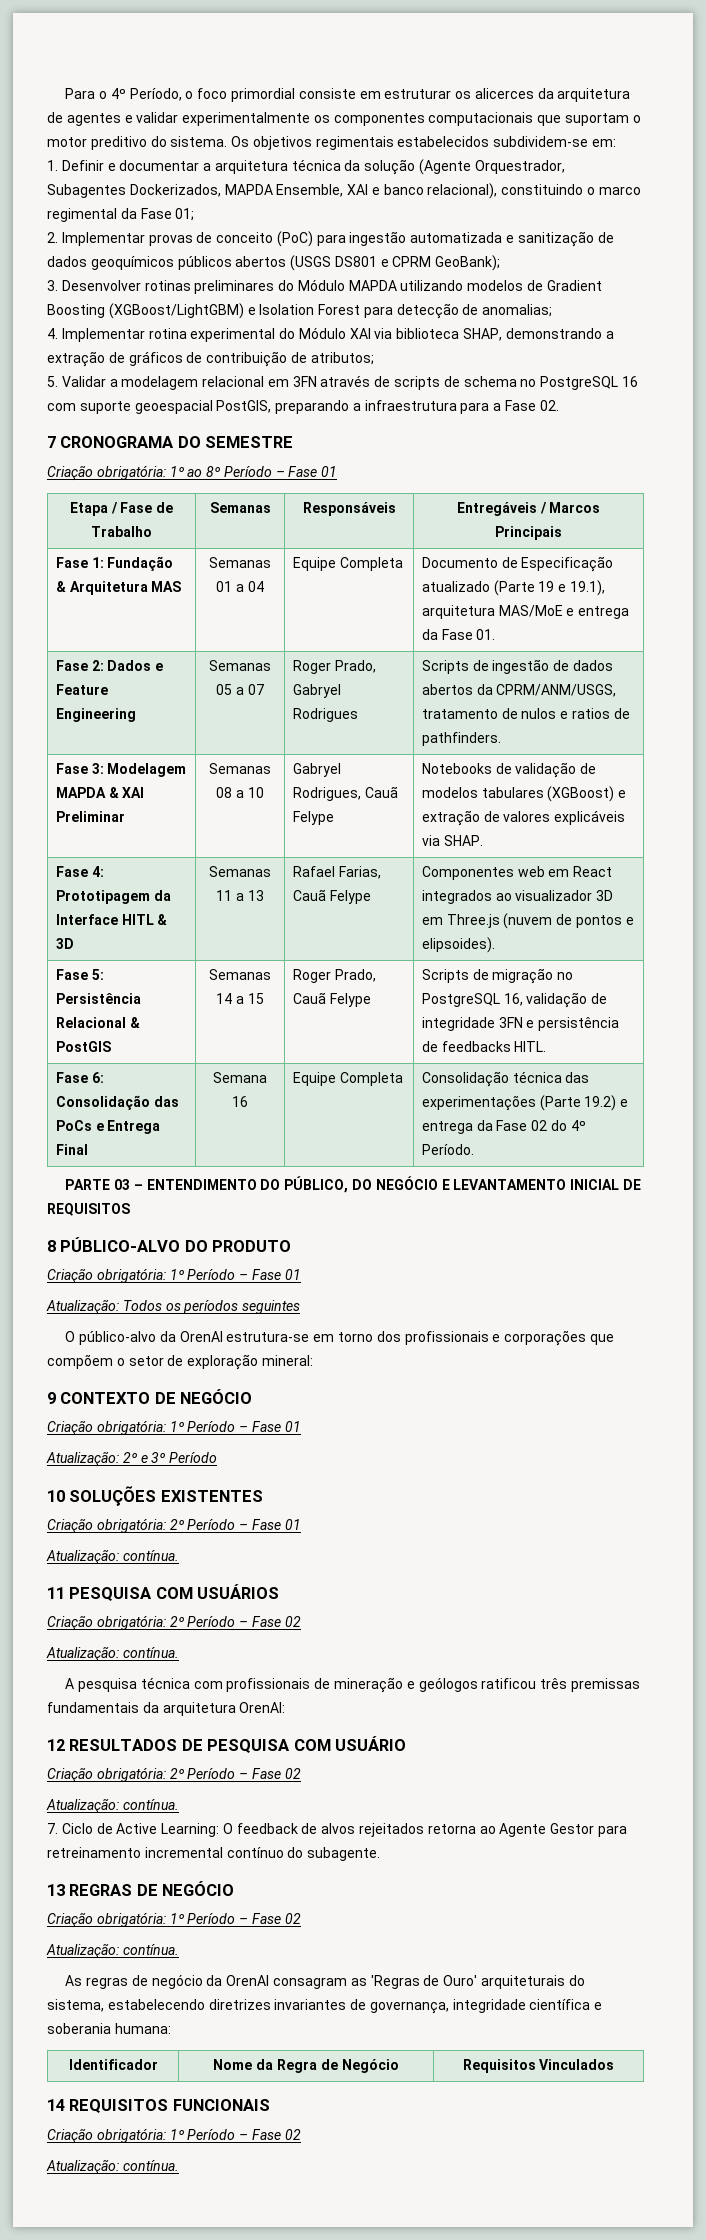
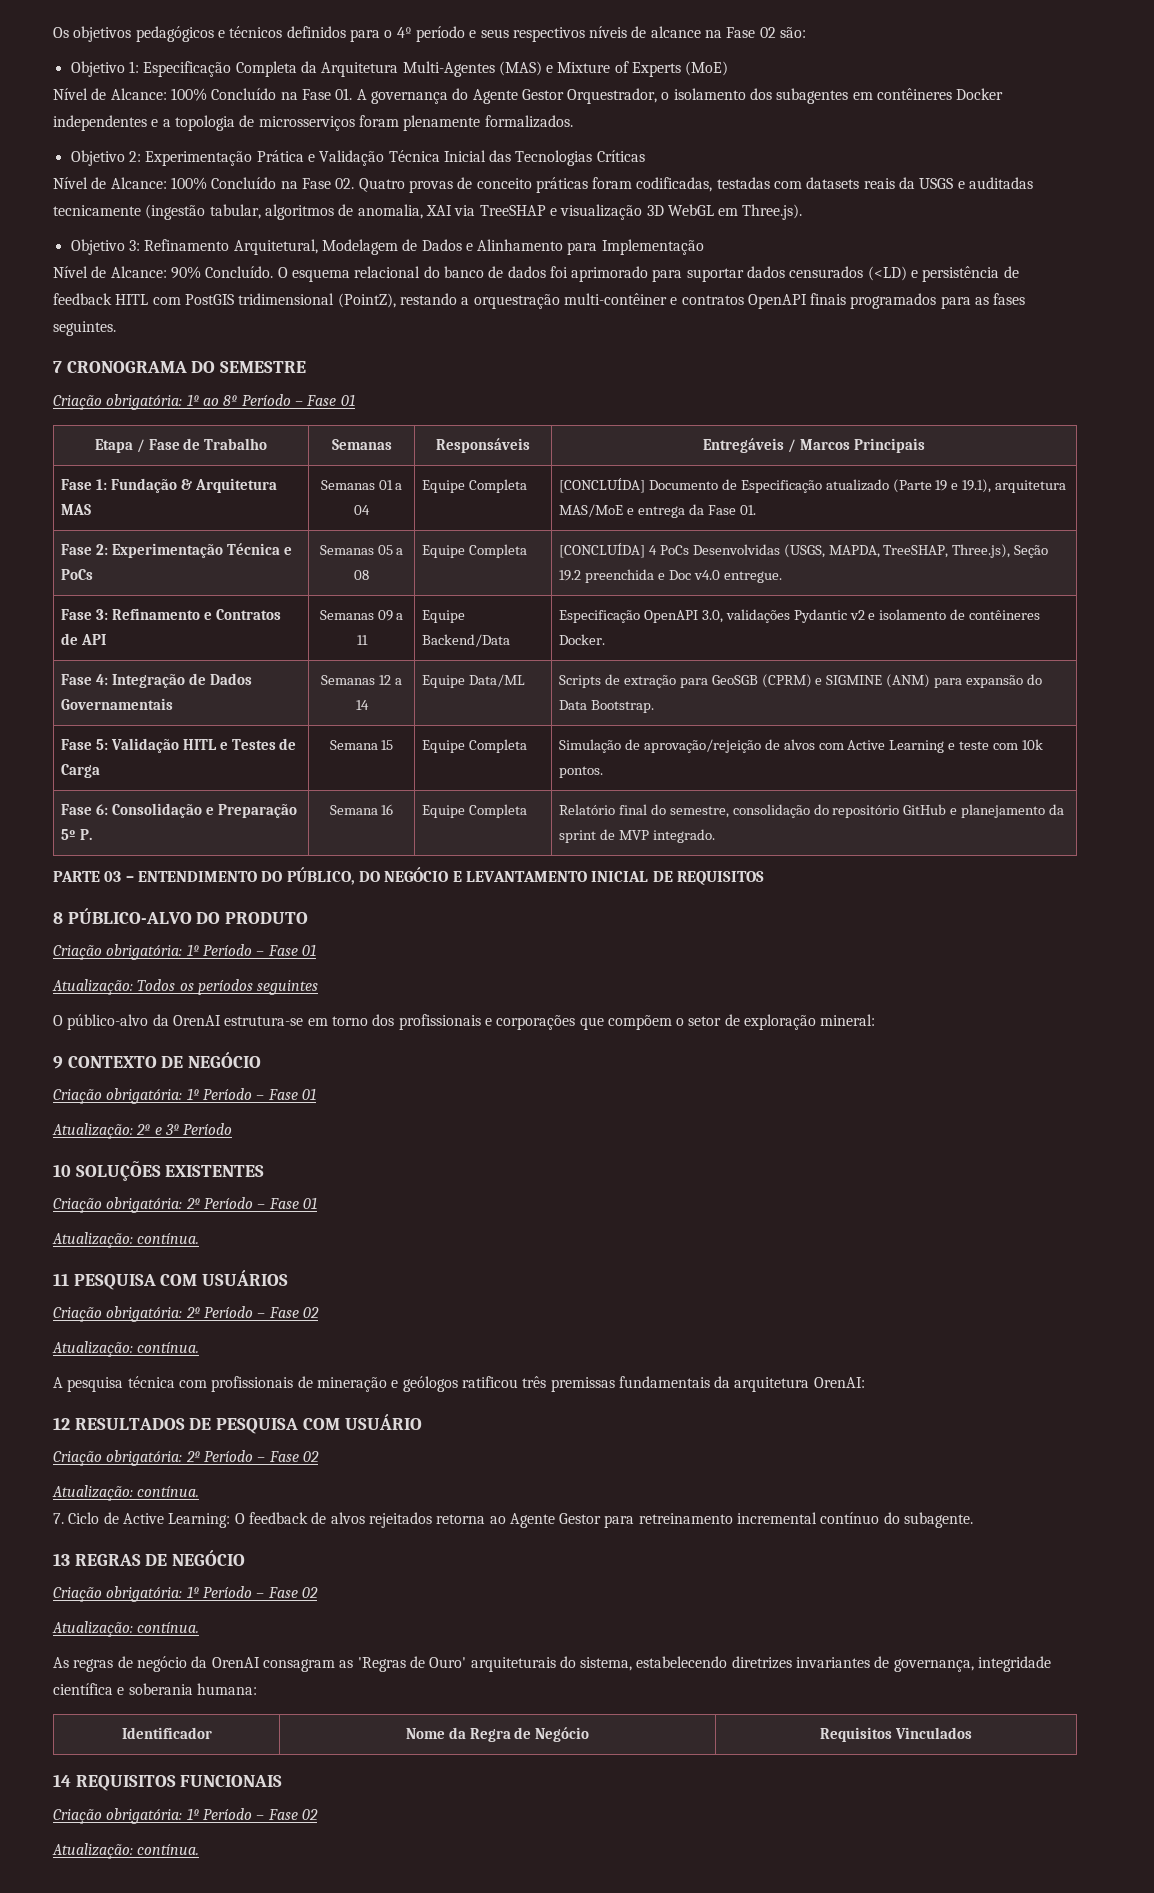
- Para o 4º Período, o foco primordial consiste em estruturar os alicerces da arquitetura de agentes e validar experimentalmente os componentes computacionais que suportam o motor preditivo do sistema. Os objetivos regimentais estabelecidos subdividem-se em:
- 1. Definir e documentar a arquitetura técnica da solução (Agente Orquestrador, Subagentes Dockerizados, MAPDA Ensemble, XAI e banco relacional), constituindo o marco regimental da Fase 01;
- 2. Implementar provas de conceito (PoC) para ingestão automatizada e sanitização de dados geoquímicos públicos abertos (USGS DS801 e CPRM GeoBank);
- 3. Desenvolver rotinas preliminares do Módulo MAPDA utilizando modelos de Gradient Boosting (XGBoost/LightGBM) e Isolation Forest para detecção de anomalias;
- 4. Implementar rotina experimental do Módulo XAI via biblioteca SHAP, demonstrando a extração de gráficos de contribuição de atributos;
- 5. Validar a modelagem relacional em 3FN através de scripts de schema no PostgreSQL 16 com suporte geoespacial PostGIS, preparando a infraestrutura para a Fase 02.
+ Os objetivos pedagógicos e técnicos definidos para o 4º período e seus respectivos níveis de alcance na Fase 02 são:
+ Objetivo 1: Especificação Completa da Arquitetura Multi-Agentes (MAS) e Mixture of Experts (MoE)
+ Nível de Alcance: 100% Concluído na Fase 01. A governança do Agente Gestor Orquestrador, o isolamento dos subagentes em contêineres Docker independentes e a topologia de microsserviços foram plenamente formalizados.
+ Objetivo 2: Experimentação Prática e Validação Técnica Inicial das Tecnologias Críticas
+ Nível de Alcance: 100% Concluído na Fase 02. Quatro provas de conceito práticas foram codificadas, testadas com datasets reais da USGS e auditadas tecnicamente (ingestão tabular, algoritmos de anomalia, XAI via TreeSHAP e visualização 3D WebGL em Three.js).
+ Objetivo 3: Refinamento Arquitetural, Modelagem de Dados e Alinhamento para Implementação
+ Nível de Alcance: 90% Concluído. O esquema relacional do banco de dados foi aprimorado para suportar dados censurados (<LD) e persistência de feedback HITL com PostGIS tridimensional (PointZ), restando a orquestração multi-contêiner e contratos OpenAPI finais programados para as fases seguintes.
- Fase 1: Fundação & Arquitetura MAS | Semanas 01 a 04 | Equipe Completa | Documento de Especificação atualizado (Parte 19 e 19.1), arquitetura MAS/MoE e entrega da Fase 01.
+ Fase 1: Fundação & Arquitetura MAS | Semanas 01 a 04 | Equipe Completa | [CONCLUÍDA] Documento de Especificação atualizado (Parte 19 e 19.1), arquitetura MAS/MoE e entrega da Fase 01.
- Fase 2: Dados e Feature Engineering | Semanas 05 a 07 | Roger Prado, Gabryel Rodrigues | Scripts de ingestão de dados abertos da CPRM/ANM/USGS, tratamento de nulos e ratios de pathfinders.
- Fase 3: Modelagem MAPDA & XAI Preliminar | Semanas 08 a 10 | Gabryel Rodrigues, Cauã Felype | Notebooks de validação de modelos tabulares (XGBoost) e extração de valores explicáveis via SHAP.
- Fase 4: Prototipagem da Interface HITL & 3D | Semanas 11 a 13 | Rafael Farias, Cauã Felype | Componentes web em React integrados ao visualizador 3D em Three.js (nuvem de pontos e elipsoides).
- Fase 5: Persistência Relacional & PostGIS | Semanas 14 a 15 | Roger Prado, Cauã Felype | Scripts de migração no PostgreSQL 16, validação de integridade 3FN e persistência de feedbacks HITL.
- Fase 6: Consolidação das PoCs e Entrega Final | Semana 16 | Equipe Completa | Consolidação técnica das experimentações (Parte 19.2) e entrega da Fase 02 do 4º Período.
+ Fase 2: Experimentação Técnica e PoCs | Semanas 05 a 08 | Equipe Completa | [CONCLUÍDA] 4 PoCs Desenvolvidas (USGS, MAPDA, TreeSHAP, Three.js), Seção 19.2 preenchida e Doc v4.0 entregue.
+ Fase 3: Refinamento e Contratos de API | Semanas 09 a 11 | Equipe Backend/Data | Especificação OpenAPI 3.0, validações Pydantic v2 e isolamento de contêineres Docker.
+ Fase 4: Integração de Dados Governamentais | Semanas 12 a 14 | Equipe Data/ML | Scripts de extração para GeoSGB (CPRM) e SIGMINE (ANM) para expansão do Data Bootstrap.
+ Fase 5: Validação HITL e Testes de Carga | Semana 15 | Equipe Completa | Simulação de aprovação/rejeição de alvos com Active Learning e teste com 10k pontos.
+ Fase 6: Consolidação e Preparação 5º P. | Semana 16 | Equipe Completa | Relatório final do semestre, consolidação do repositório GitHub e planejamento da sprint de MVP integrado.

